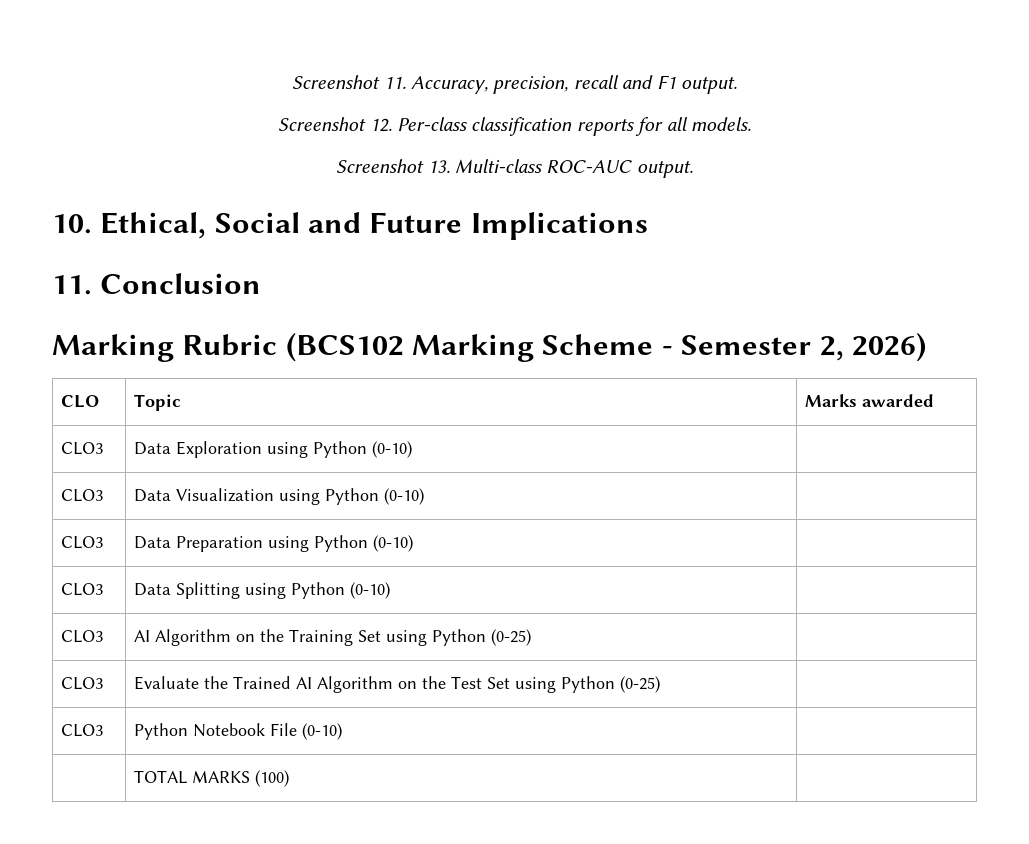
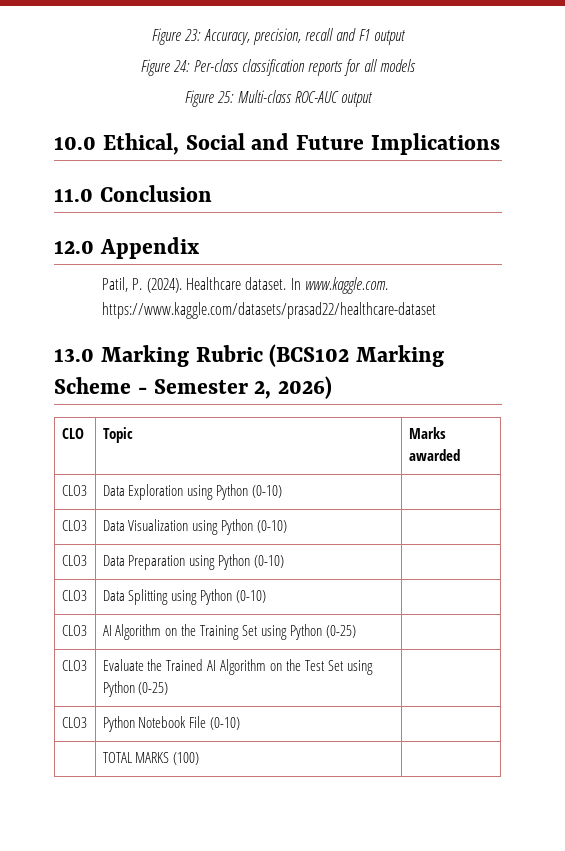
- Screenshot 11. Accuracy, precision, recall and F1 output.
- Screenshot 12. Per-class classification reports for all models.
- Screenshot 13. Multi-class ROC-AUC output.
- 10. Ethical, Social and Future Implications
+ Figure 23: Accuracy, precision, recall and F1 output
+ Figure 24: Per-class classification reports for all models
+ Figure 25: Multi-class ROC-AUC output
+ 10.0 Ethical, Social and Future Implications
- 11. Conclusion
+ 11.0 Conclusion
- Marking Rubric (BCS102 Marking Scheme - Semester 2, 2026)
+ 12.0 Appendix
+ Patil, P. (2024). Healthcare dataset. In www.kaggle.com. https://www.kaggle.com/datasets/prasad22/healthcare-dataset
+ 13.0 Marking Rubric (BCS102 Marking Scheme - Semester 2, 2026)

